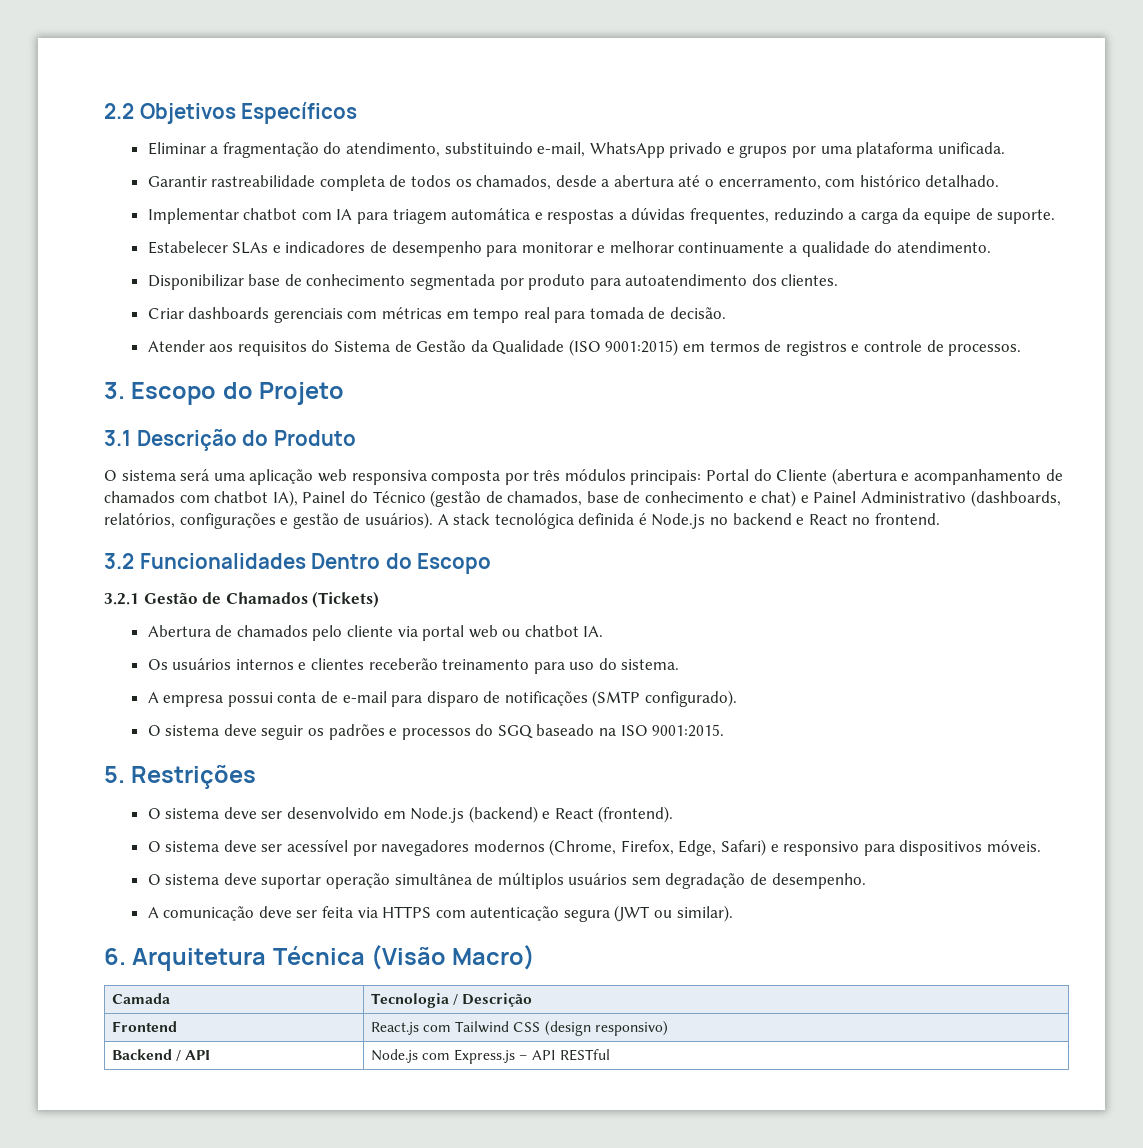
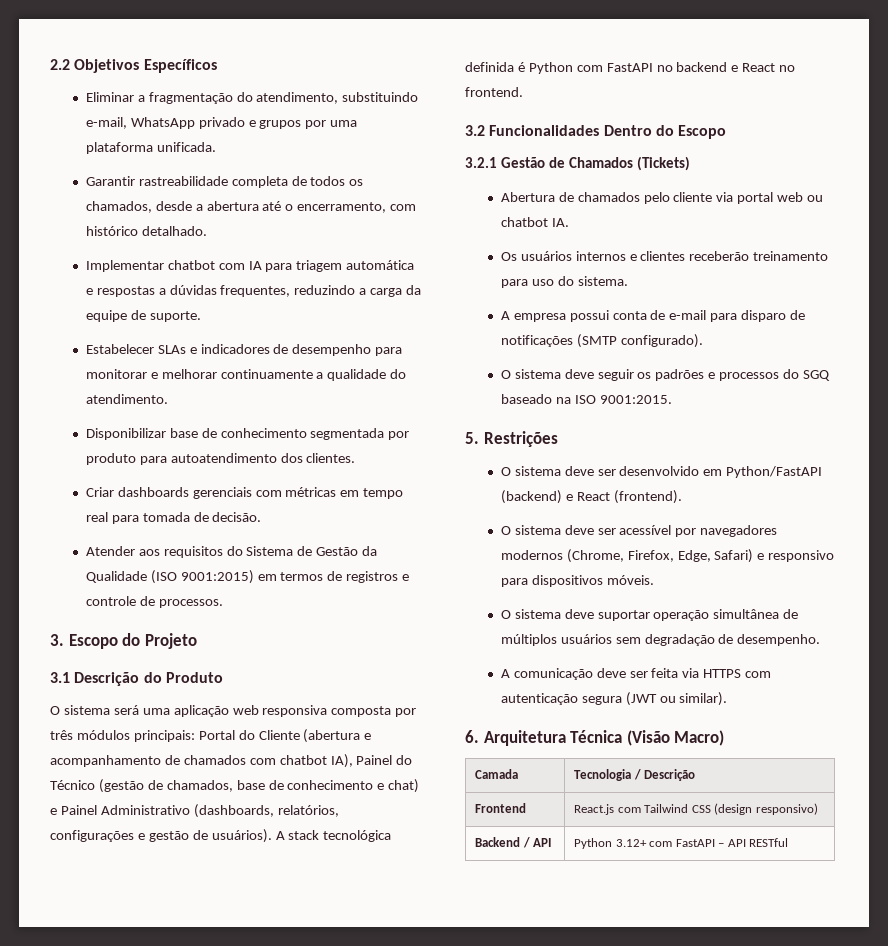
- A stack tecnológica definida é Node.js no backend e React no frontend.
+ A stack tecnológica definida é Python com FastAPI no backend e React no frontend.
- O sistema deve ser desenvolvido em Node.js (backend) e React (frontend).
+ O sistema deve ser desenvolvido em Python/FastAPI (backend) e React (frontend).
- Backend / API | Node.js com Express.js – API RESTful
+ Backend / API | Python 3.12+ com FastAPI – API RESTful

